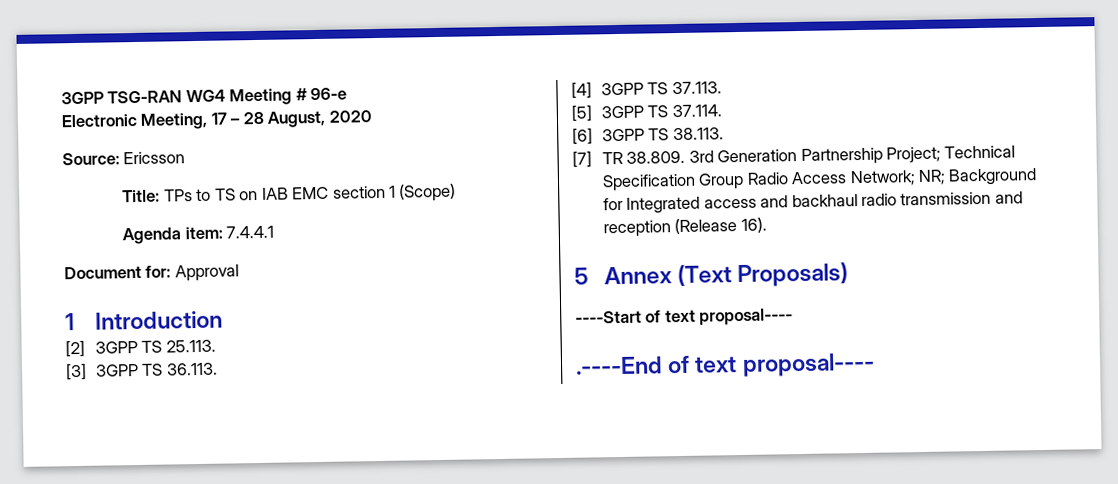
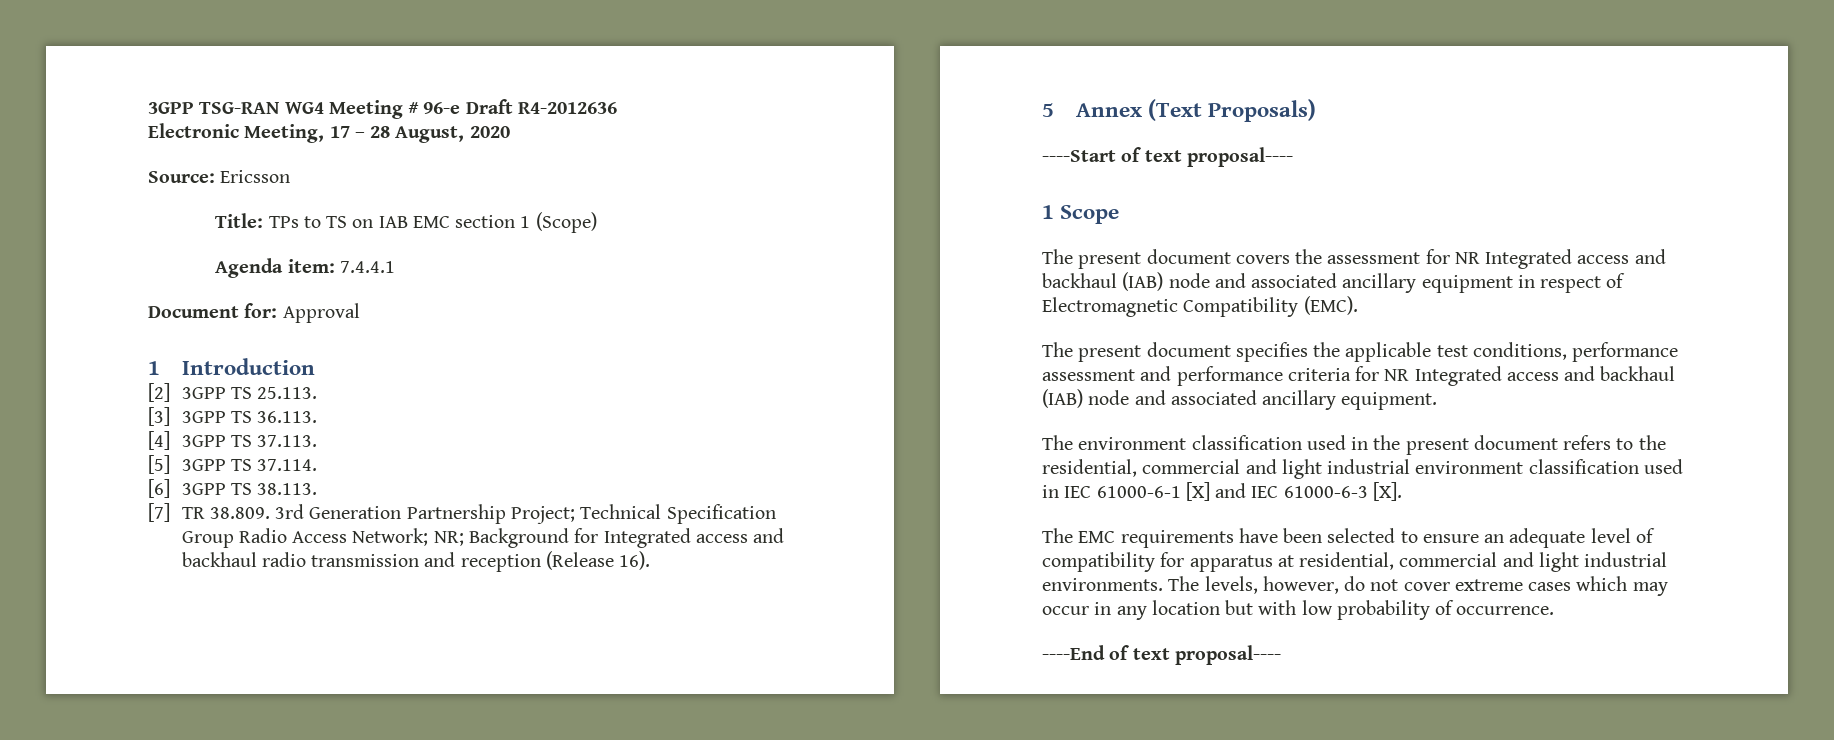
- 3GPP TSG-RAN WG4 Meeting # 96-e
+ 3GPP TSG-RAN WG4 Meeting # 96-e Draft R4-2012636
- .----End of text proposal----
+ 1 Scope
+ The present document covers the assessment for NR Integrated access and backhaul (IAB) node and associated ancillary equipment in respect of Electromagnetic Compatibility (EMC).
+ The present document specifies the applicable test conditions, performance assessment and performance criteria for NR Integrated access and backhaul (IAB) node and associated ancillary equipment.
+ The environment classification used in the present document refers to the residential, commercial and light industrial environment classification used in IEC 61000-6-1 [X] and IEC 61000-6-3 [X].
+ The EMC requirements have been selected to ensure an adequate level of compatibility for apparatus at residential, commercial and light industrial environments. The levels, however, do not cover extreme cases which may occur in any location but with low probability of occurrence.
+ ----End of text proposal----

